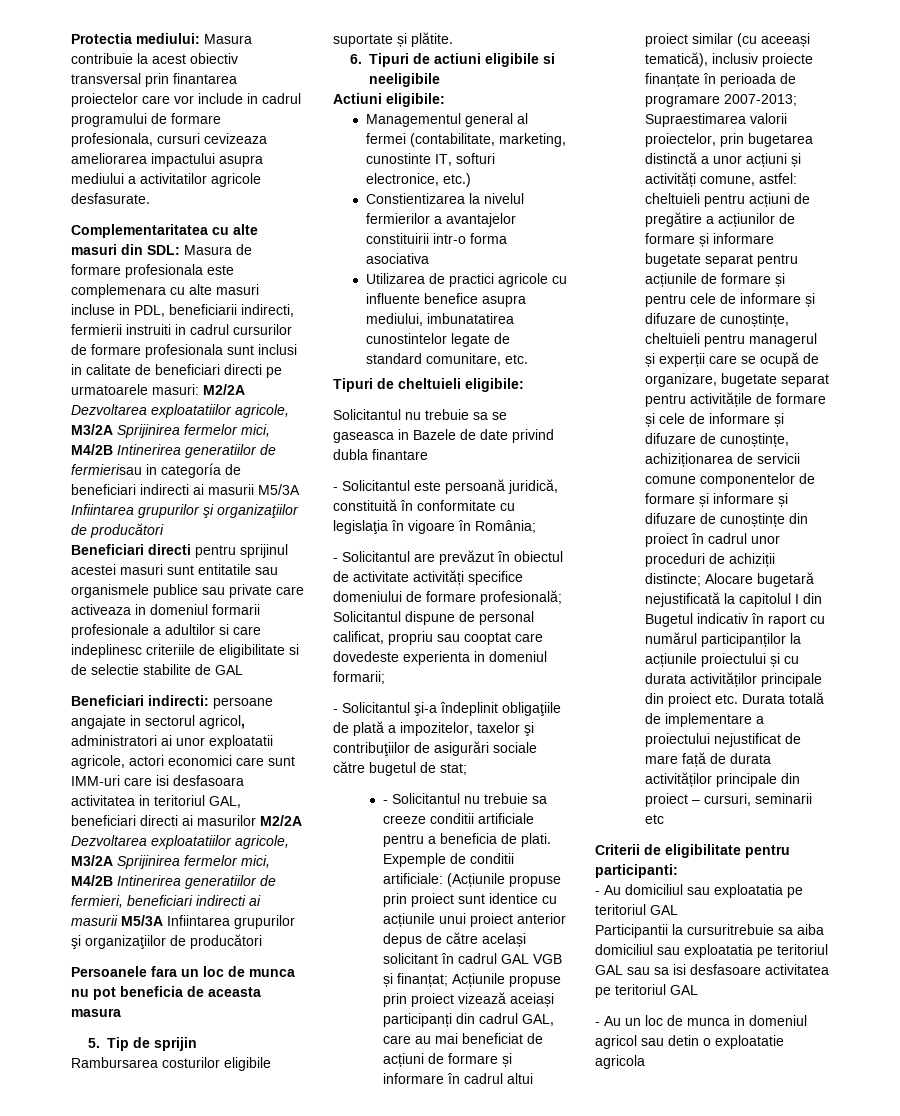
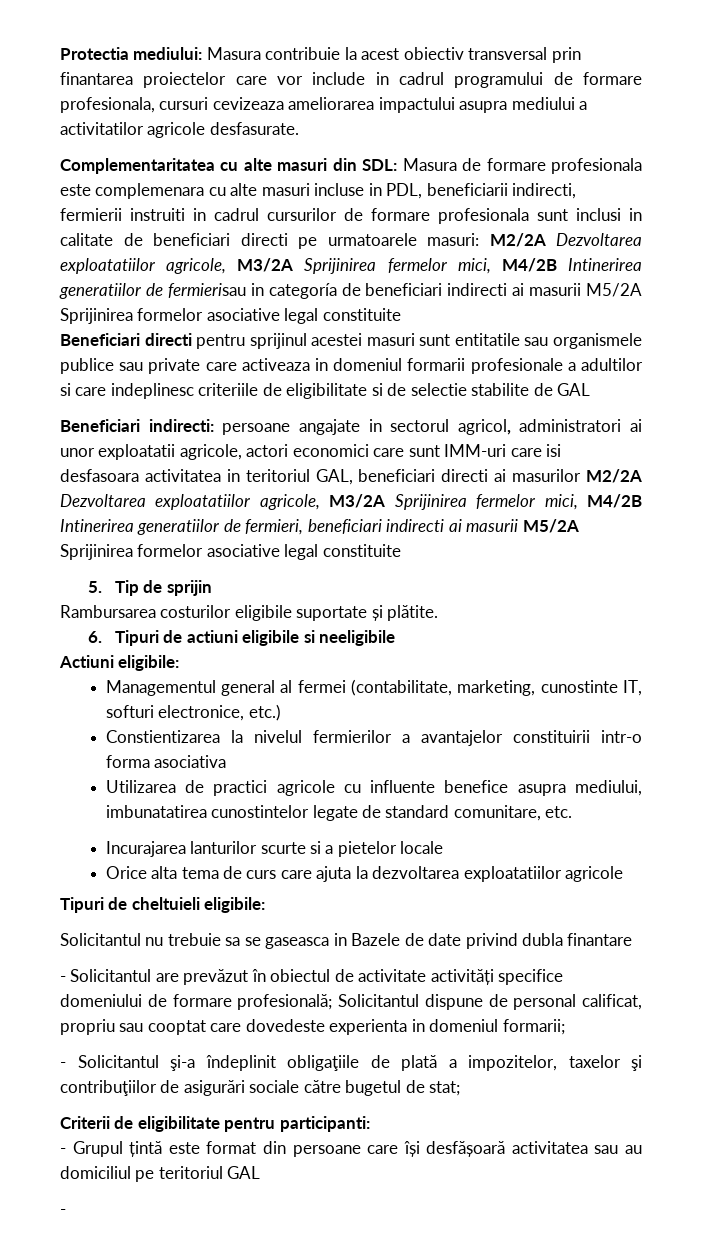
- Complementaritatea cu alte masuri din SDL: Masura de formare profesionala este complemenara cu alte masuri incluse in PDL, beneficiarii indirecti, fermierii instruiti in cadrul cursurilor de formare profesionala sunt inclusi in calitate de beneficiari directi pe urmatoarele masuri: M2/2A Dezvoltarea exploatatiilor agricole, M3/2A Sprijinirea fermelor mici, M4/2B Intinerirea generatiilor de fermierisau in categoría de beneficiari indirecti ai masurii M5/3A Infiintarea grupurilor şi organizaţiilor de producători
+ Complementaritatea cu alte masuri din SDL: Masura de formare profesionala este complemenara cu alte masuri incluse in PDL, beneficiarii indirecti, fermierii instruiti in cadrul cursurilor de formare profesionala sunt inclusi in calitate de beneficiari directi pe urmatoarele masuri: M2/2A Dezvoltarea exploatatiilor agricole, M3/2A Sprijinirea fermelor mici, M4/2B Intinerirea generatiilor de fermierisau in categoría de beneficiari indirecti ai masurii M5/2A Sprijinirea formelor asociative legal constituite
- Beneficiari indirecti: persoane angajate in sectorul agricol, administratori ai unor exploatatii agricole, actori economici care sunt IMM-uri care isi desfasoara activitatea in teritoriul GAL, beneficiari directi ai masurilor M2/2A Dezvoltarea exploatatiilor agricole, M3/2A Sprijinirea fermelor mici, M4/2B Intinerirea generatiilor de fermieri, beneficiari indirecti ai masurii M5/3A Infiintarea grupurilor şi organizaţiilor de producători
- Persoanele fara un loc de munca nu pot beneficia de aceasta masura
+ Beneficiari indirecti: persoane angajate in sectorul agricol, administratori ai unor exploatatii agricole, actori economici care sunt IMM-uri care isi desfasoara activitatea in teritoriul GAL, beneficiari directi ai masurilor M2/2A Dezvoltarea exploatatiilor agricole, M3/2A Sprijinirea fermelor mici, M4/2B Intinerirea generatiilor de fermieri, beneficiari indirecti ai masurii M5/2A Sprijinirea formelor asociative legal constituite
+ Incurajarea lanturilor scurte si a pietelor locale
+ Orice alta tema de curs care ajuta la dezvoltarea exploatatiilor agricole
- - Solicitantul este persoană juridică, constituită în conformitate cu legislaţia în vigoare în România;
- - Solicitantul nu trebuie sa creeze conditii artificiale pentru a beneficia de plati. Expemple de conditii artificiale: (Acțiunile propuse prin proiect sunt identice cu acțiunile unui proiect anterior depus de către același solicitant în cadrul GAL VGB și finanțat; Acțiunile propuse prin proiect vizează aceiași participanți din cadrul GAL, care au mai beneficiat de acțiuni de formare și informare în cadrul altui proiect similar (cu aceeași tematică), inclusiv proiecte finanțate în perioada de programare 2007-2013; Supraestimarea valorii proiectelor, prin bugetarea distinctă a unor acțiuni și activități comune, astfel: cheltuieli pentru acțiuni de pregătire a acțiunilor de formare și informare bugetate separat pentru acțiunile de formare și pentru cele de informare și difuzare de cunoștințe, cheltuieli pentru managerul și experții care se ocupă de organizare, bugetate separat pentru activitățile de formare și cele de informare și difuzare de cunoștințe, achiziționarea de servicii comune componentelor de formare și informare și difuzare de cunoștințe din proiect în cadrul unor proceduri de achiziții distincte; Alocare bugetară nejustificată la capitolul I din Bugetul indicativ în raport cu numărul participanților la acțiunile proiectului și cu durata activităților principale din proiect etc. Durata totală de implementare a proiectului nejustificat de mare față de durata activităților principale din proiect – cursuri, seminarii etc
- - Au domiciliul sau exploatatia pe teritoriul GAL
- Participantii la cursuritrebuie sa aiba domiciliul sau exploatatia pe teritoriul GAL sau sa isi desfasoare activitatea pe teritoriul GAL
- - Au un loc de munca in domeniul agricol sau detin o exploatatie agricola
+ - Grupul țintă este format din persoane care își desfășoară activitatea sau au domiciliul pe teritoriul GAL
+ -

